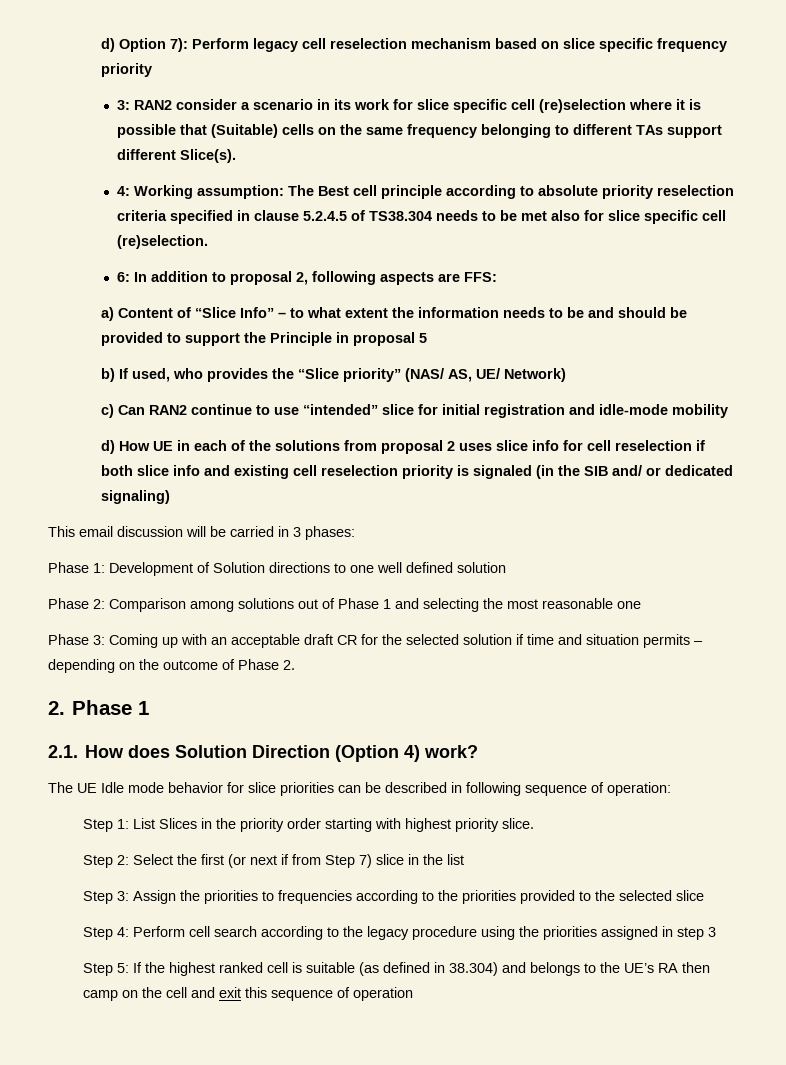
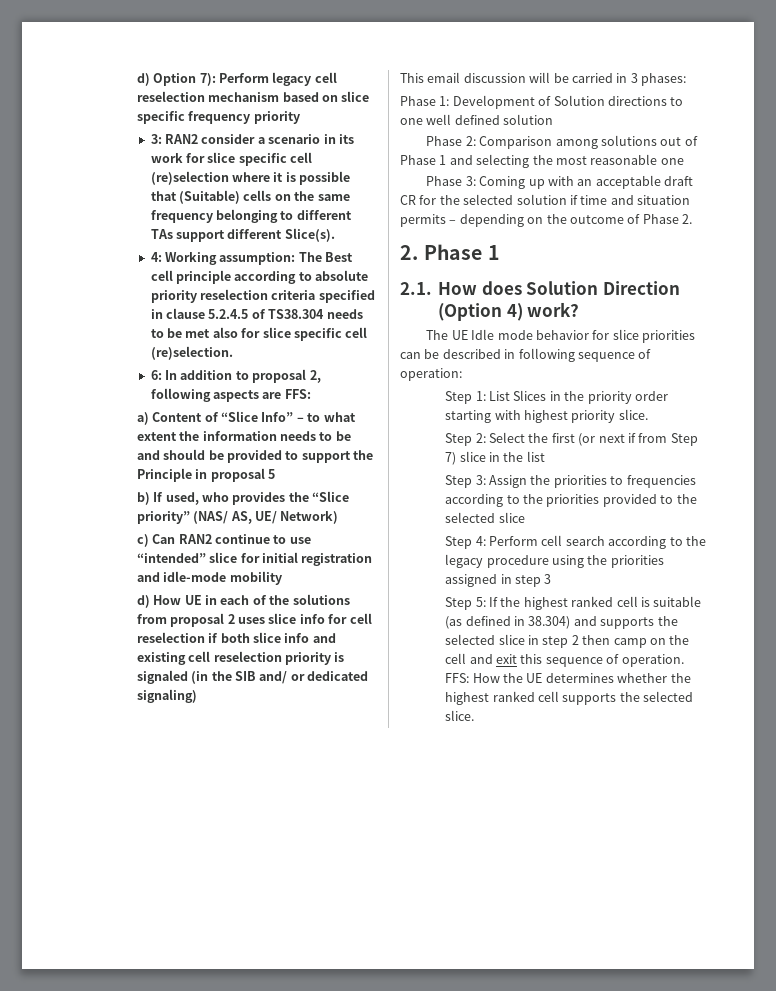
- Step 5: If the highest ranked cell is suitable (as defined in 38.304) and belongs to the UE’s RA then camp on the cell and exit this sequence of operation
+ Step 5: If the highest ranked cell is suitable (as defined in 38.304) and supports the selected slice in step 2 then camp on the cell and exit this sequence of operation. FFS: How the UE determines whether the highest ranked cell supports the selected slice.

